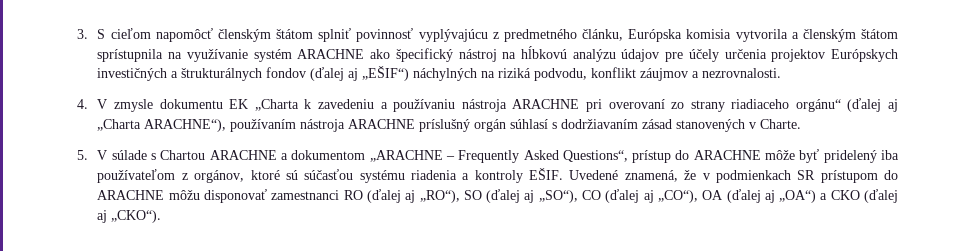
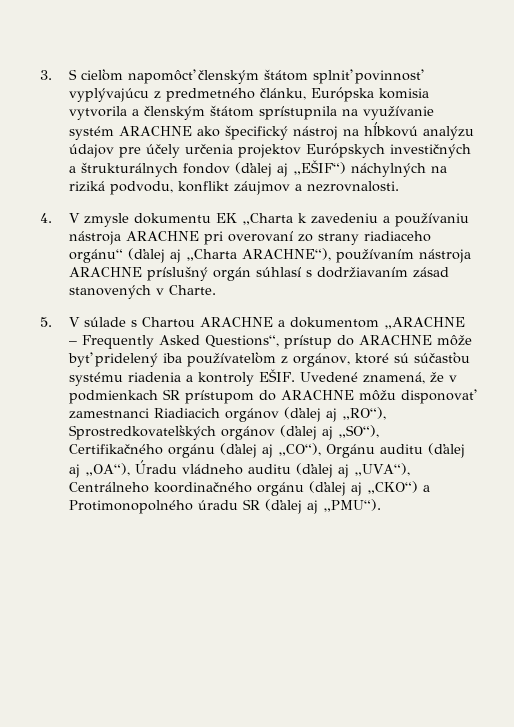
- Uvedené znamená, že v podmienkach SR prístupom do ARACHNE môžu disponovať zamestnanci RO (ďalej aj „RO“), SO (ďalej aj „SO“), CO (ďalej aj „CO“), OA (ďalej aj „OA“) a CKO (ďalej aj „CKO“).
+ Uvedené znamená, že v podmienkach SR prístupom do ARACHNE môžu disponovať zamestnanci Riadiacich orgánov (ďalej aj „RO“), Sprostredkovateľských orgánov (ďalej aj „SO“), Certifikačného orgánu (ďalej aj „CO“), Orgánu auditu (ďalej aj „OA“), Úradu vládneho auditu (ďalej aj „UVA“), Centrálneho koordinačného orgánu (ďalej aj „CKO“) a Protimonopolného úradu SR (ďalej aj „PMU“).

